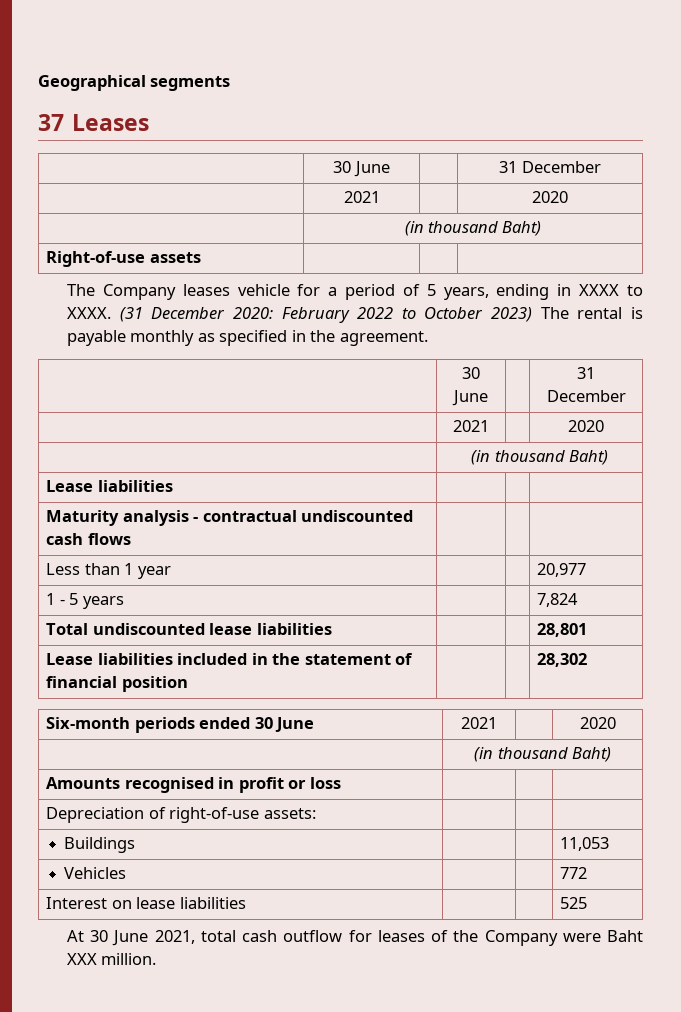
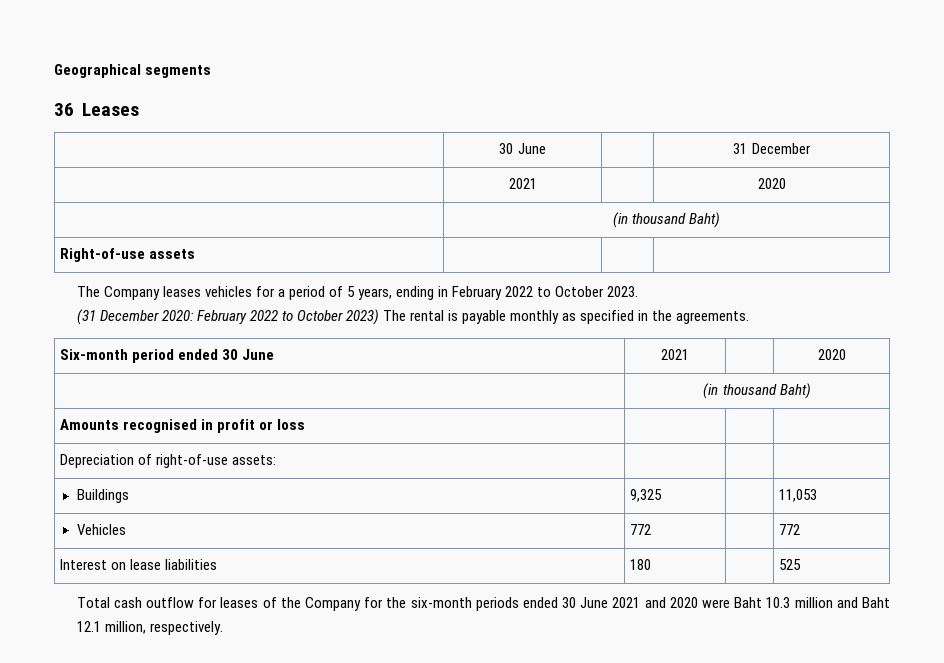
- 37 Leases
+ 36 Leases
- The Company leases vehicle for a period of 5 years, ending in XXXX to XXXX. (31 December 2020: February 2022 to October 2023) The rental is payable monthly as specified in the agreement.
- | 30 June | | 31 December
- | 2021 | | 2020
- | (in thousand Baht)
- Lease liabilities | | |
- Maturity analysis - contractual undiscounted cash flows | | |
- Less than 1 year | | | 20,977
- 1 - 5 years | | | 7,824
- Total undiscounted lease liabilities | | | 28,801
- Lease liabilities included in the statement of financial position | | | 28,302
+ The Company leases vehicles for a period of 5 years, ending in February 2022 to October 2023.
+ (31 December 2020: February 2022 to October 2023) The rental is payable monthly as specified in the agreements.
- Six-month periods ended 30 June | 2021 | | 2020
+ Six-month period ended 30 June | 2021 | | 2020
- Buildings | | | 11,053
+ Buildings | 9,325 | | 11,053
- Vehicles | | | 772
+ Vehicles | 772 | | 772
- Interest on lease liabilities | | | 525
+ Interest on lease liabilities | 180 | | 525
- At 30 June 2021, total cash outflow for leases of the Company were Baht XXX million.
+ Total cash outflow for leases of the Company for the six-month periods ended 30 June 2021 and 2020 were Baht 10.3 million and Baht 12.1 million, respectively.

